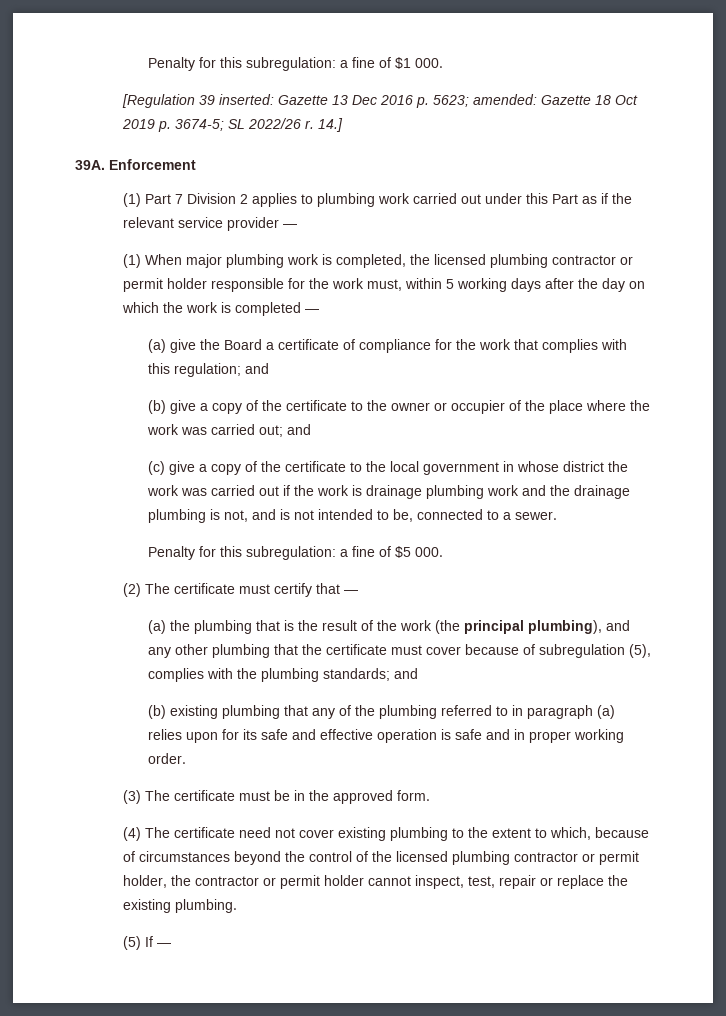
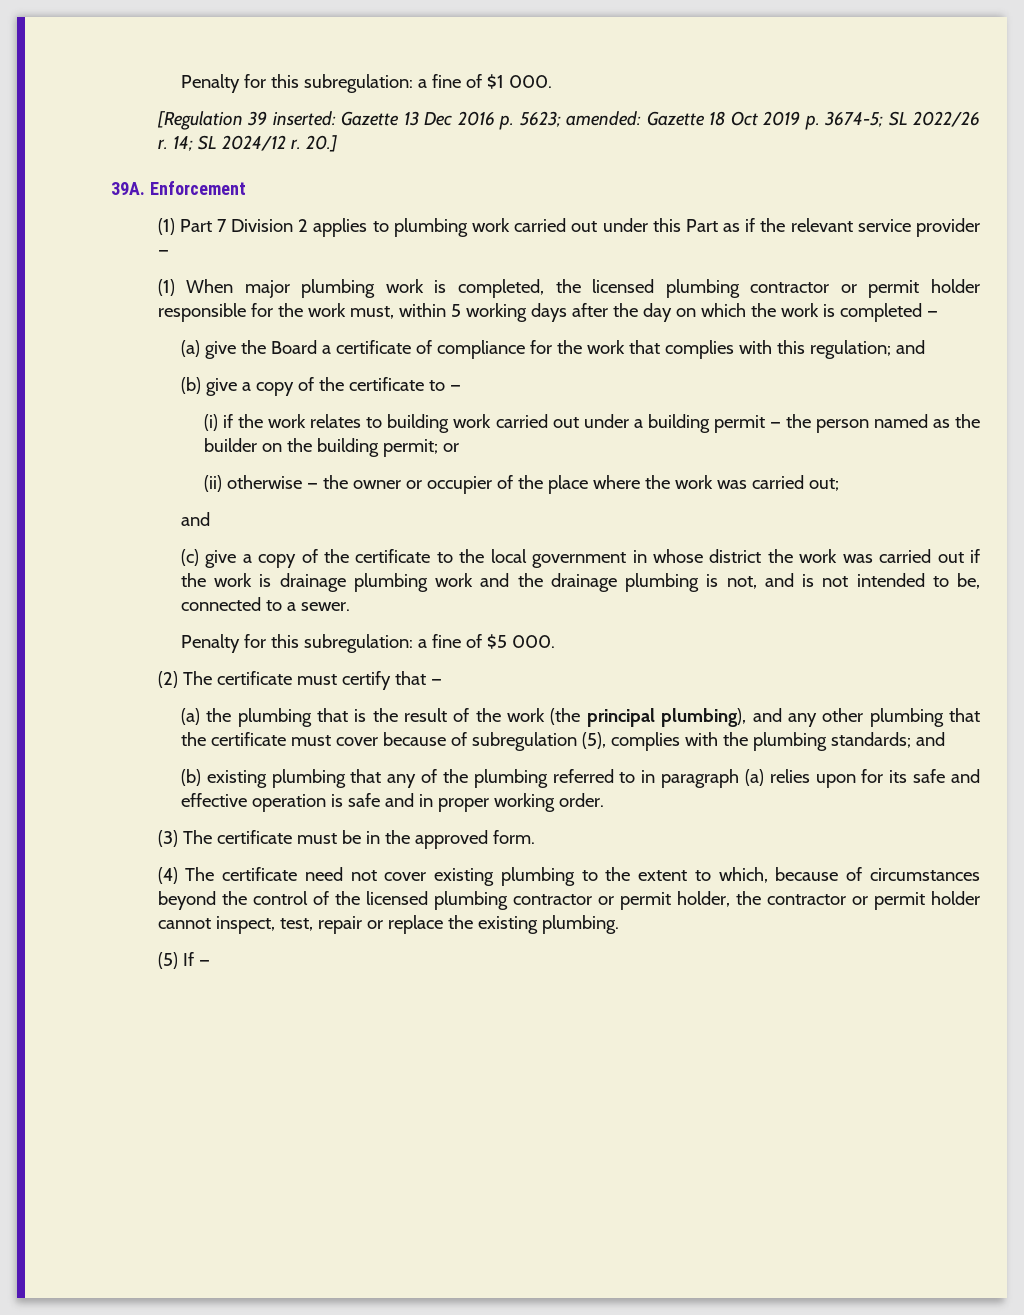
- 14.]
+ 14; SL 2024/12 r. 20.]
- (b) give a copy of the certificate to the owner or occupier of the place where the work was carried out; and
+ (b) give a copy of the certificate to —
+ (i) if the work relates to building work carried out under a building permit — the person named as the builder on the building permit; or
+ (ii) otherwise — the owner or occupier of the place where the work was carried out;
+ and

